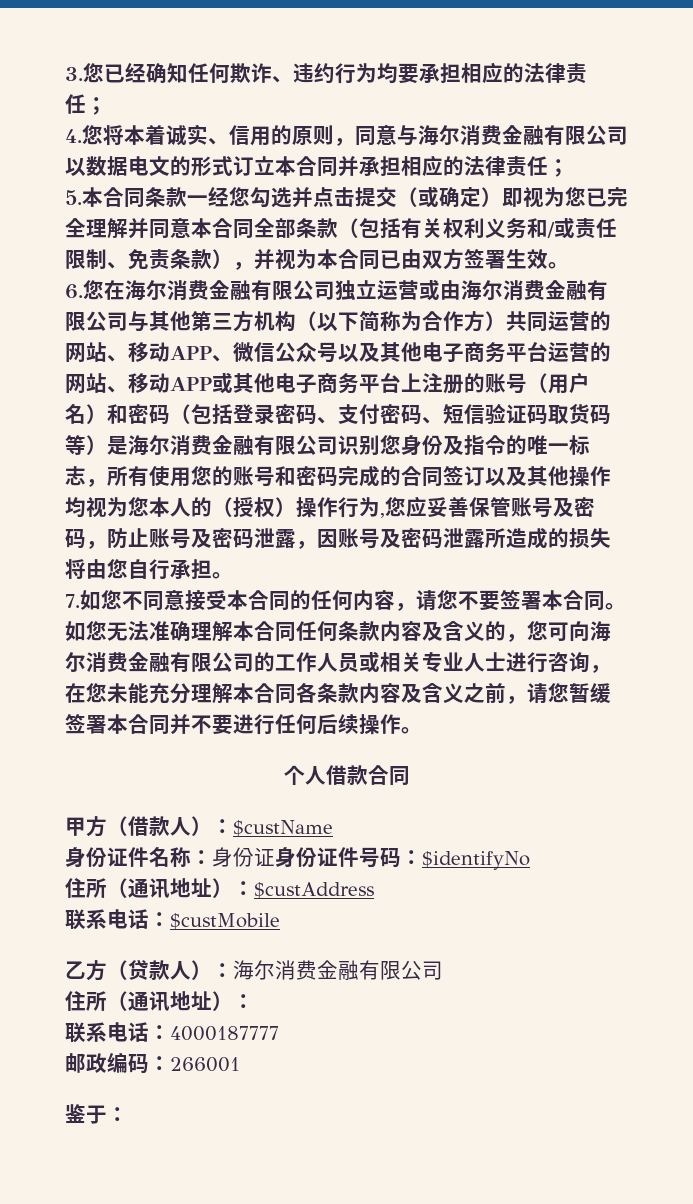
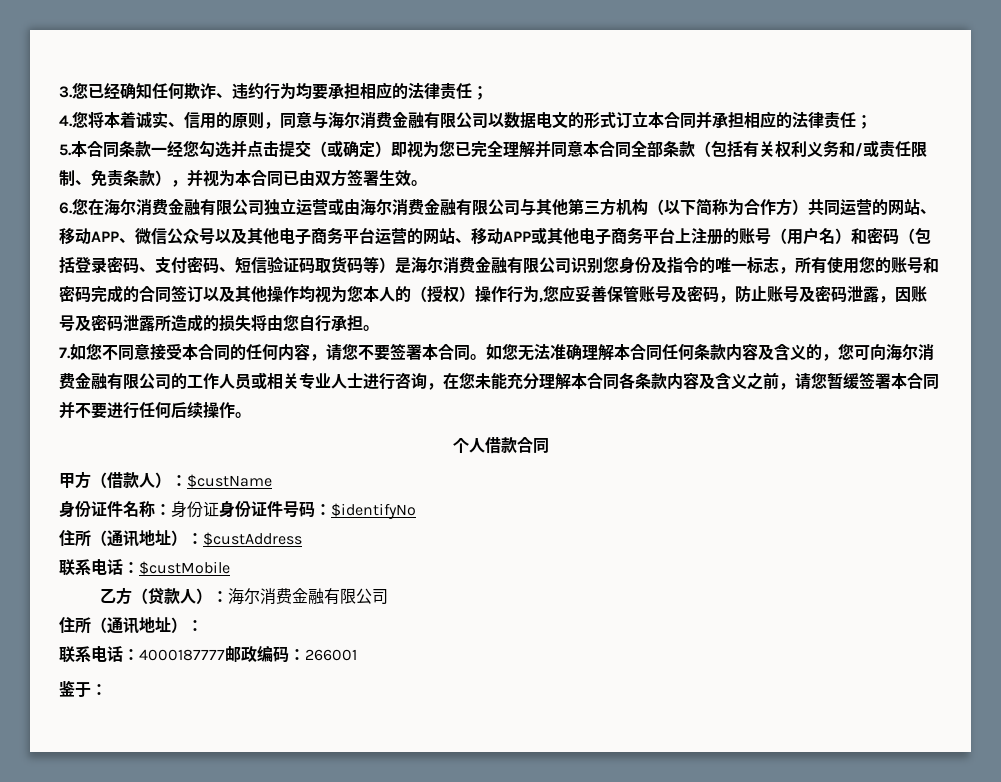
- 联系电话：4000187777
- 邮政编码：266001
+ 联系电话：4000187777邮政编码：266001

